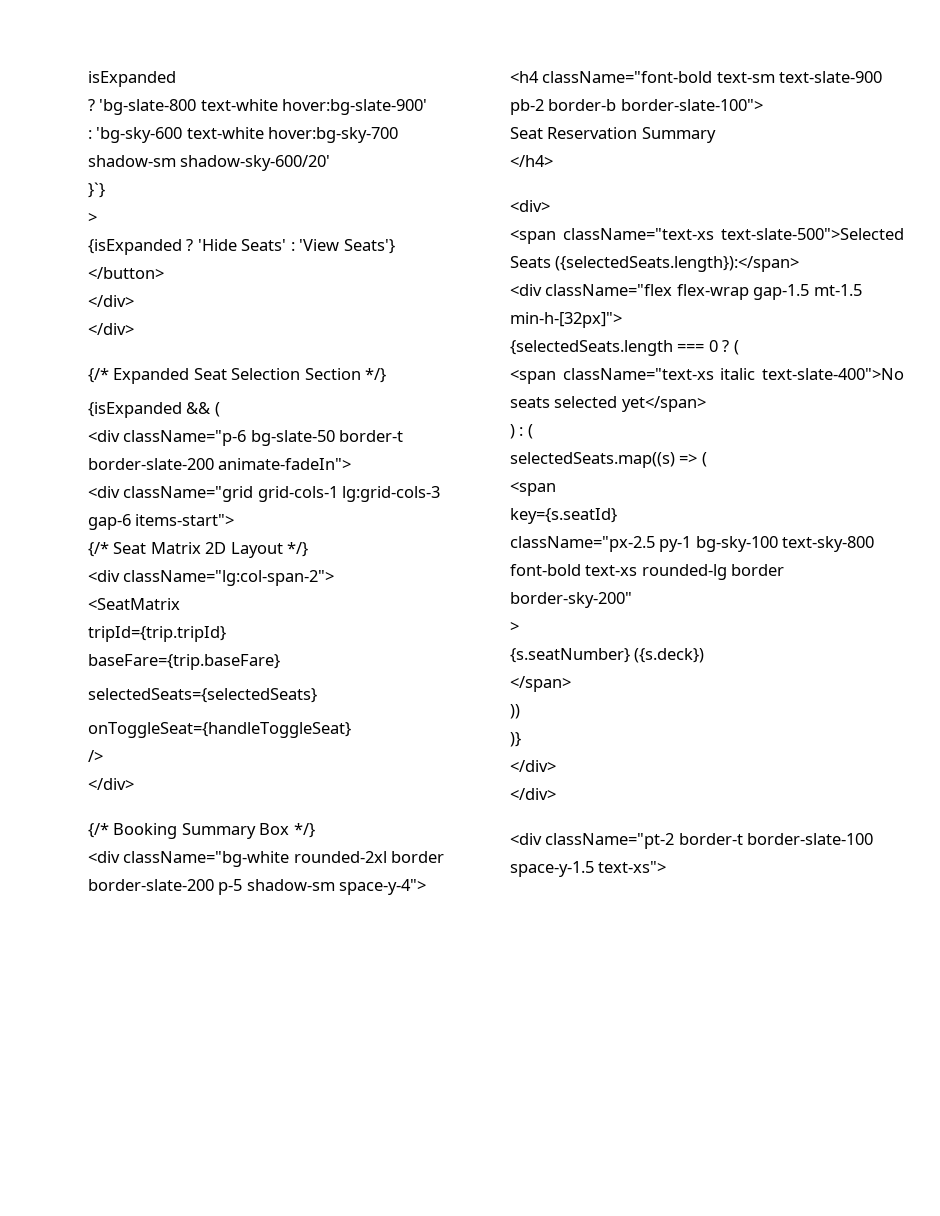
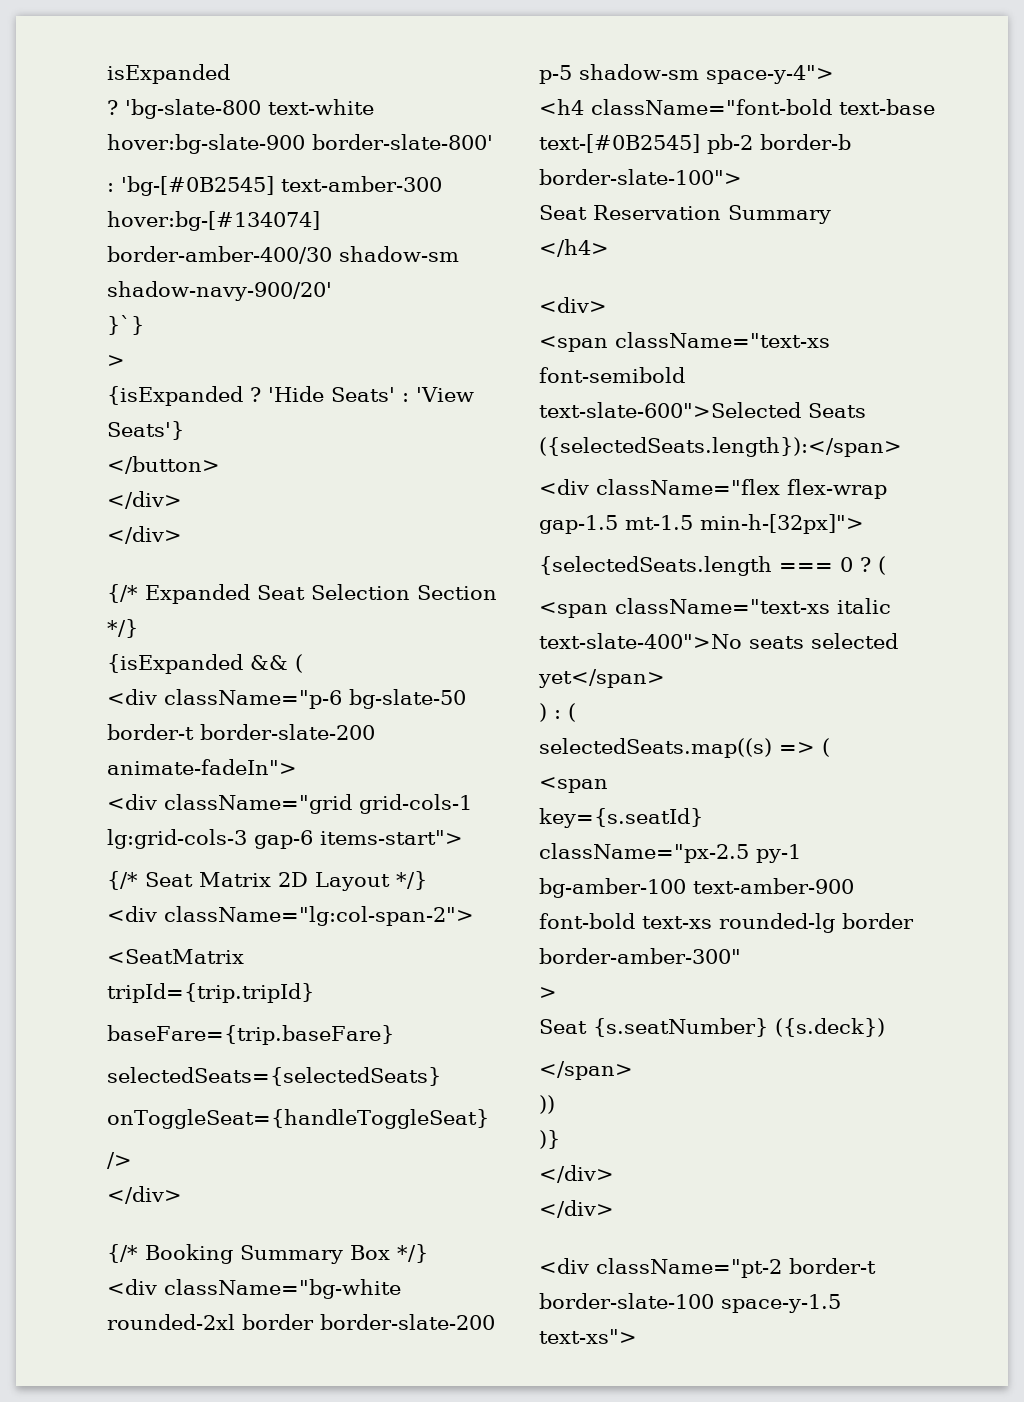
- 'bg-slate-800 text-white hover:bg-slate-900'
- : 'bg-sky-600 text-white hover:bg-sky-700 shadow-sm shadow-sky-600/20'
+ 'bg-slate-800 text-white hover:bg-slate-900 border-slate-800'
+ : 'bg-[#0B2545] text-amber-300 hover:bg-[#134074] border-amber-400/30 shadow-sm shadow-navy-900/20'
- <h4 className="font-bold text-sm text-slate-900 pb-2 border-b border-slate-100">
+ <h4 className="font-bold text-base text-[#0B2545] pb-2 border-b border-slate-100">
- <span className="text-xs text-slate-500">Selected Seats ({selectedSeats.length}):</span>
+ <span className="text-xs font-semibold text-slate-600">Selected Seats ({selectedSeats.length}):</span>
- className="px-2.5 py-1 bg-sky-100 text-sky-800 font-bold text-xs rounded-lg border border-sky-200"
+ className="px-2.5 py-1 bg-amber-100 text-amber-900 font-bold text-xs rounded-lg border border-amber-300"
  >
- {s.seatNumber} ({s.deck})
+ Seat {s.seatNumber} ({s.deck})

